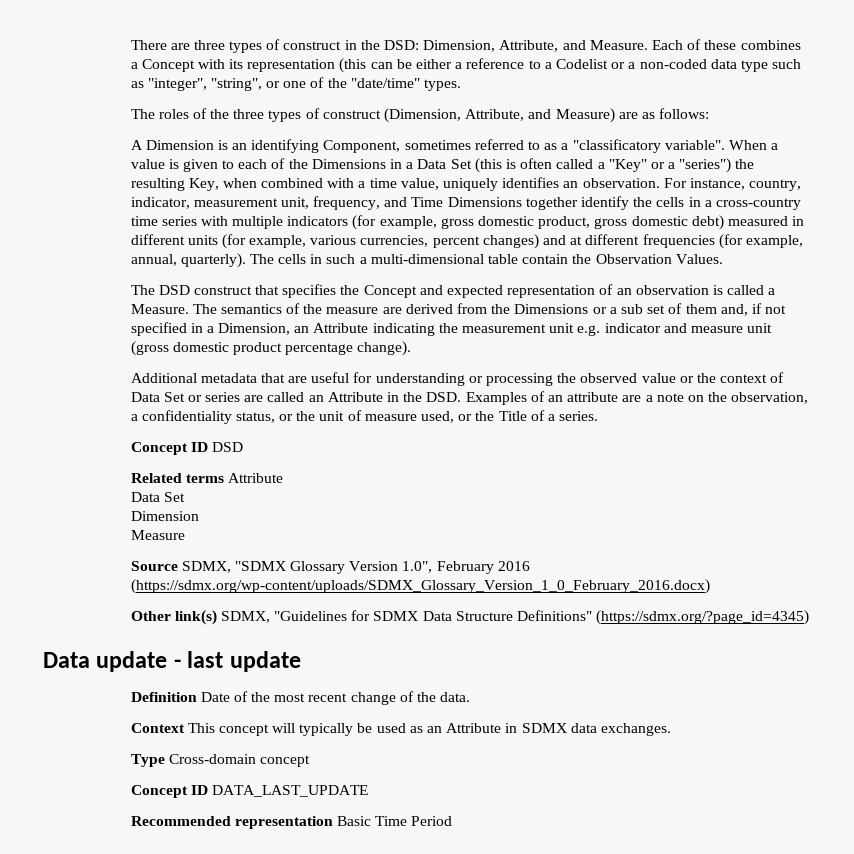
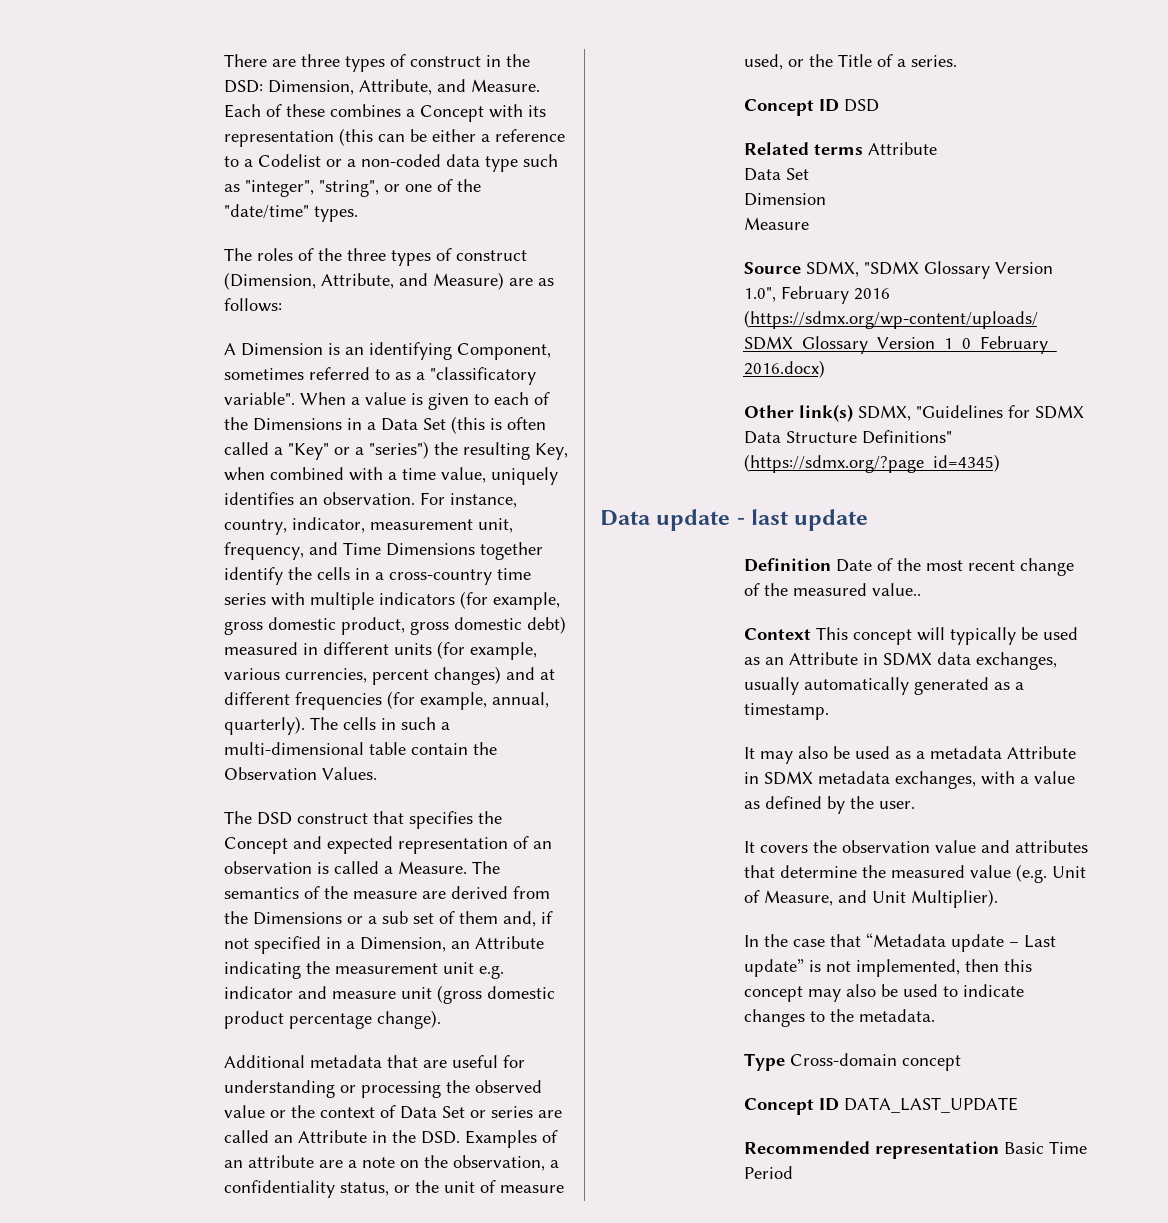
- Definition Date of the most recent change of the data.
+ Definition Date of the most recent change of the measured value..
- Context This concept will typically be used as an Attribute in SDMX data exchanges.
+ Context This concept will typically be used as an Attribute in SDMX data exchanges, usually automatically generated as a timestamp.
+ It may also be used as a metadata Attribute in SDMX metadata exchanges, with a value as defined by the user.
+ It covers the observation value and attributes that determine the measured value (e.g. Unit of Measure, and Unit Multiplier).
+ In the case that “Metadata update – Last update” is not implemented, then this concept may also be used to indicate changes to the metadata.

